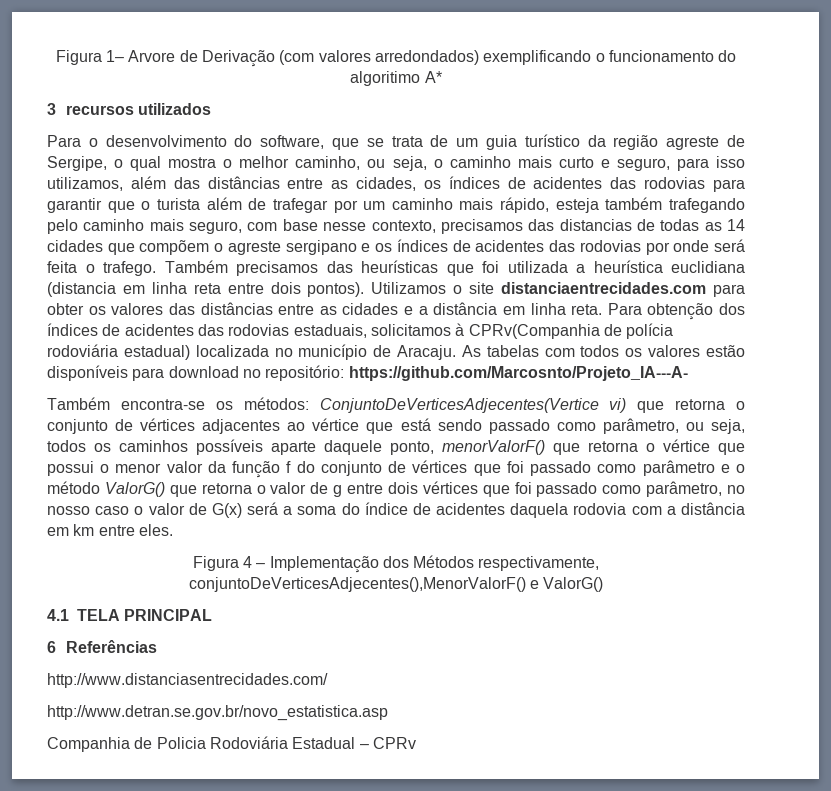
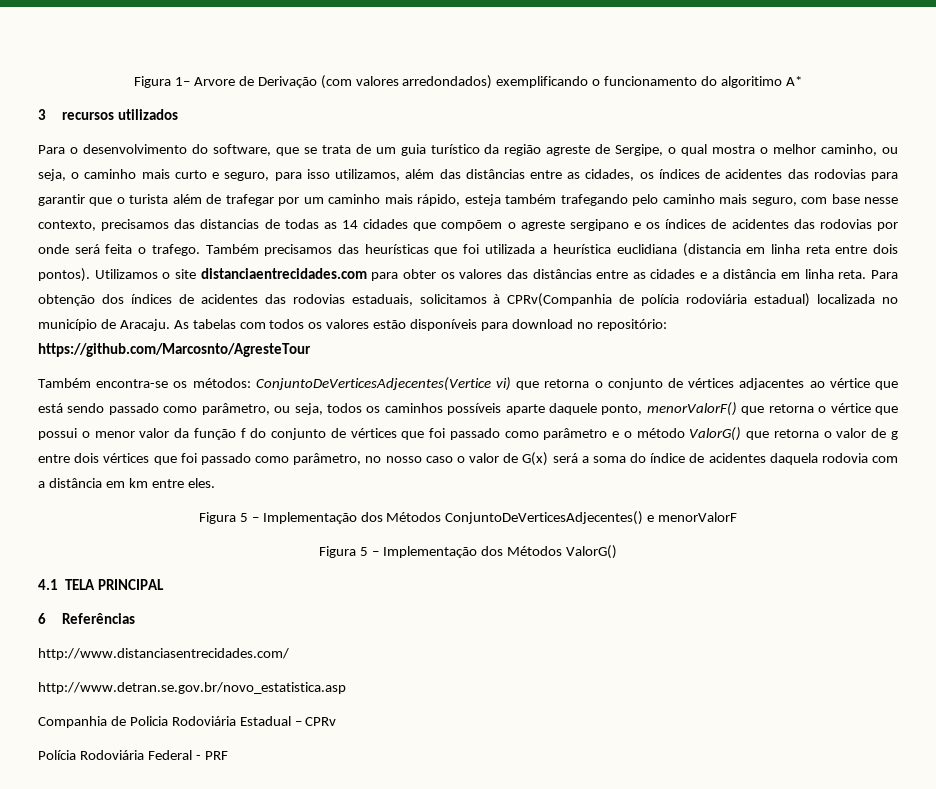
- As tabelas com todos os valores estão disponíveis para download no repositório: https://github.com/Marcosnto/Projeto_IA---A-
+ As tabelas com todos os valores estão disponíveis para download no repositório: https://github.com/Marcosnto/AgresteTour
- Figura 4 – Implementação dos Métodos respectivamente, conjuntoDeVerticesAdjecentes(),MenorValorF() e ValorG()
+ Figura 5 – Implementação dos Métodos ConjuntoDeVerticesAdjecentes() e menorValorF
+ Figura 5 – Implementação dos Métodos ValorG()
+ Polícia Rodoviária Federal - PRF

